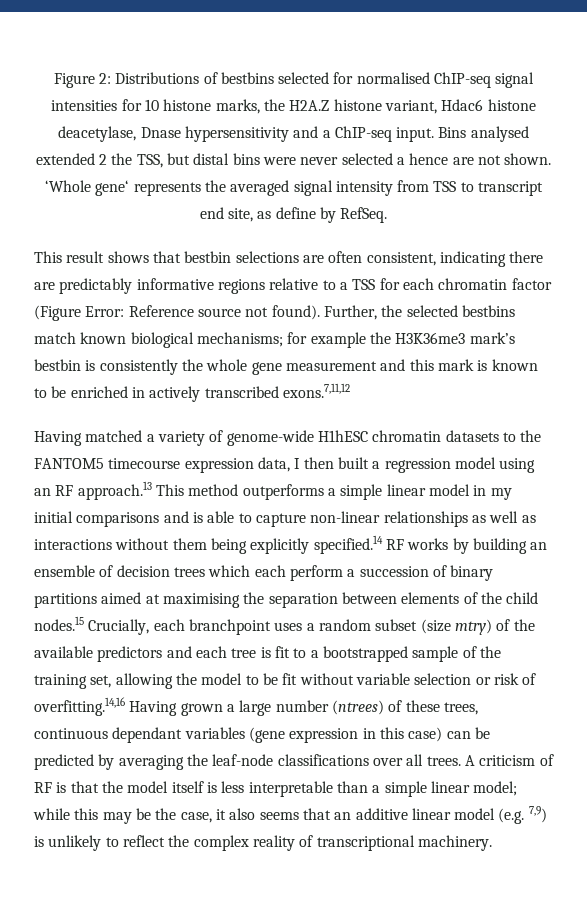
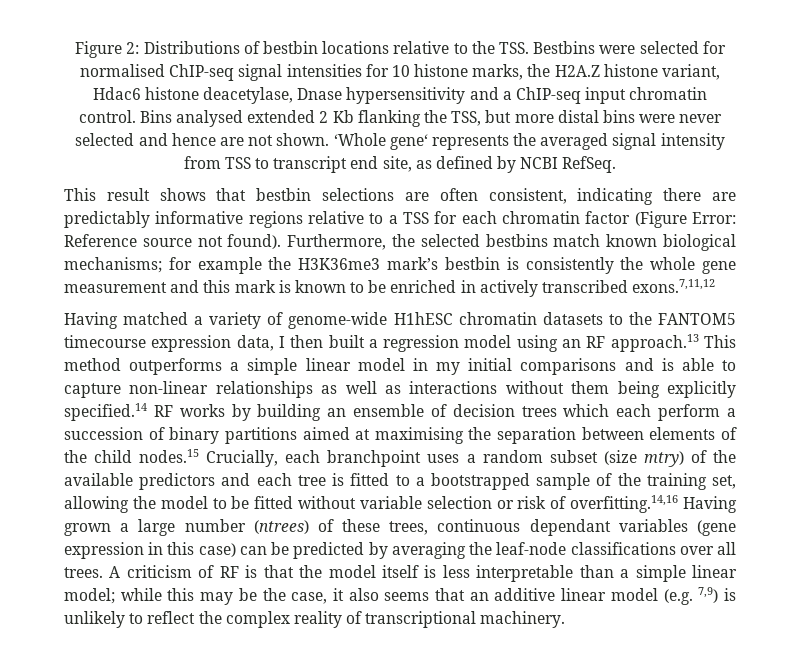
- Figure 2: Distributions of bestbins selected for normalised ChIP-seq signal intensities for 10 histone marks, the H2A.Z histone variant, Hdac6 histone deacetylase, Dnase hypersensitivity and a ChIP-seq input.
+ Figure 2: Distributions of bestbin locations relative to the TSS. Bestbins were selected for normalised ChIP-seq signal intensities for 10 histone marks, the H2A.Z histone variant, Hdac6 histone deacetylase, Dnase hypersensitivity and a ChIP-seq input chromatin control.
- Bins analysed extended 2 the TSS, but distal bins were never selected a hence are not shown.
+ Bins analysed extended 2 Kb flanking the TSS, but more distal bins were never selected and hence are not shown.
- ‘Whole gene‘ represents the averaged signal intensity from TSS to transcript end site, as define by RefSeq.
+ ‘Whole gene‘ represents the averaged signal intensity from TSS to transcript end site, as defined by NCBI RefSeq.
- Further, the selected bestbins match known biological mechanisms; for example the H3K36me3 mark’s bestbin is consistently the whole gene measurement and this mark is known to be enriched in actively transcribed exons.7,11,12
+ Furthermore, the selected bestbins match known biological mechanisms; for example the H3K36me3 mark’s bestbin is consistently the whole gene measurement and this mark is known to be enriched in actively transcribed exons.7,11,12
- Having matched a variety of genome-wide H1hESC chromatin datasets to the FANTOM5 timecourse expression data, I then built a regression model using an RF approach.13 This method outperforms a simple linear model in my initial comparisons and is able to capture non-linear relationships as well as interactions without them being explicitly specified.14 RF works by building an ensemble of decision trees which each perform a succession of binary partitions aimed at maximising the separation between elements of the child nodes.15 Crucially, each branchpoint uses a random subset (size mtry) of the available predictors and each tree is fit to a bootstrapped sample of the training set, allowing the model to be fit without variable selection or risk of overfitting.14,16 Having grown a large number (ntrees) of these trees, continuous dependant variables (gene expression in this case) can be predicted by averaging the leaf-node classifications over all trees.
+ Having matched a variety of genome-wide H1hESC chromatin datasets to the FANTOM5 timecourse expression data, I then built a regression model using an RF approach.13 This method outperforms a simple linear model in my initial comparisons and is able to capture non-linear relationships as well as interactions without them being explicitly specified.14 RF works by building an ensemble of decision trees which each perform a succession of binary partitions aimed at maximising the separation between elements of the child nodes.15 Crucially, each branchpoint uses a random subset (size mtry) of the available predictors and each tree is fitted to a bootstrapped sample of the training set, allowing the model to be fitted without variable selection or risk of overfitting.14,16 Having grown a large number (ntrees) of these trees, continuous dependant variables (gene expression in this case) can be predicted by averaging the leaf-node classifications over all trees.

